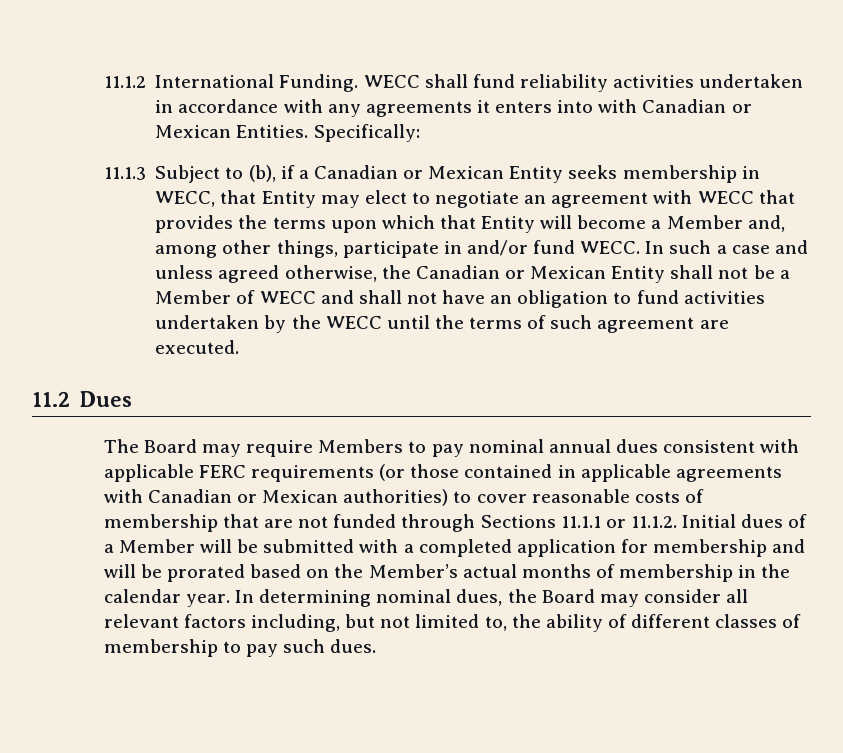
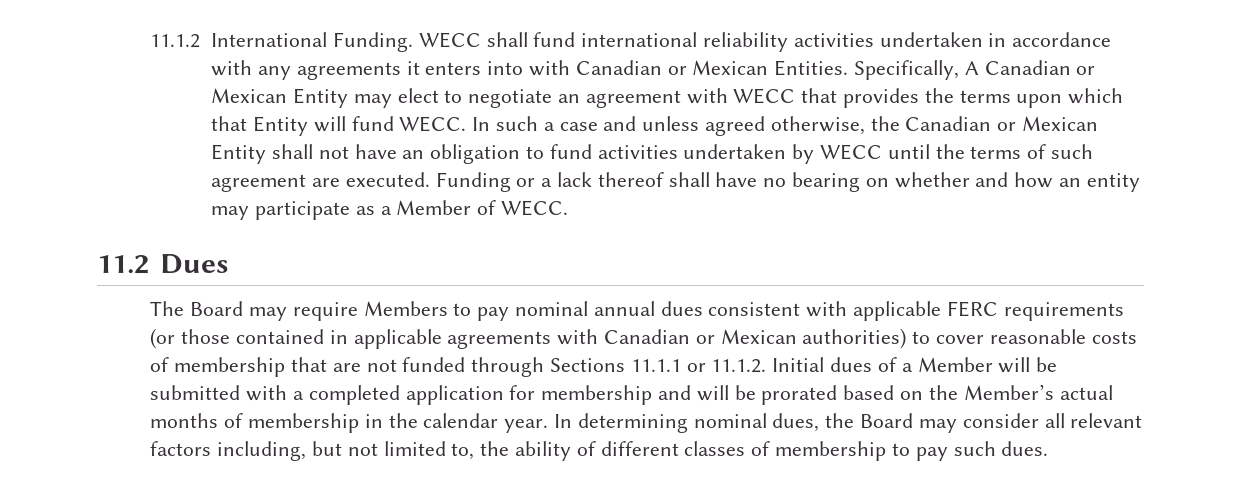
- WECC shall fund reliability activities undertaken in accordance with any agreements it enters into with Canadian or Mexican Entities.
+ WECC shall fund international reliability activities undertaken in accordance with any agreements it enters into with Canadian or Mexican Entities.
- Specifically:
- 11.1.3 Subject to (b), if a Canadian or Mexican Entity seeks membership in WECC, that Entity may elect to negotiate an agreement with WECC that provides the terms upon which that Entity will become a Member and, among other things, participate in and/or fund WECC.
+ Specifically, A Canadian or Mexican Entity may elect to negotiate an agreement with WECC that provides the terms upon which that Entity will fund WECC.
- In such a case and unless agreed otherwise, the Canadian or Mexican Entity shall not be a Member of WECC and shall not have an obligation to fund activities undertaken by the WECC until the terms of such agreement are executed.
+ In such a case and unless agreed otherwise, the Canadian or Mexican Entity shall not have an obligation to fund activities undertaken by WECC until the terms of such agreement are executed. Funding or a lack thereof shall have no bearing on whether and how an entity may participate as a Member of WECC.

